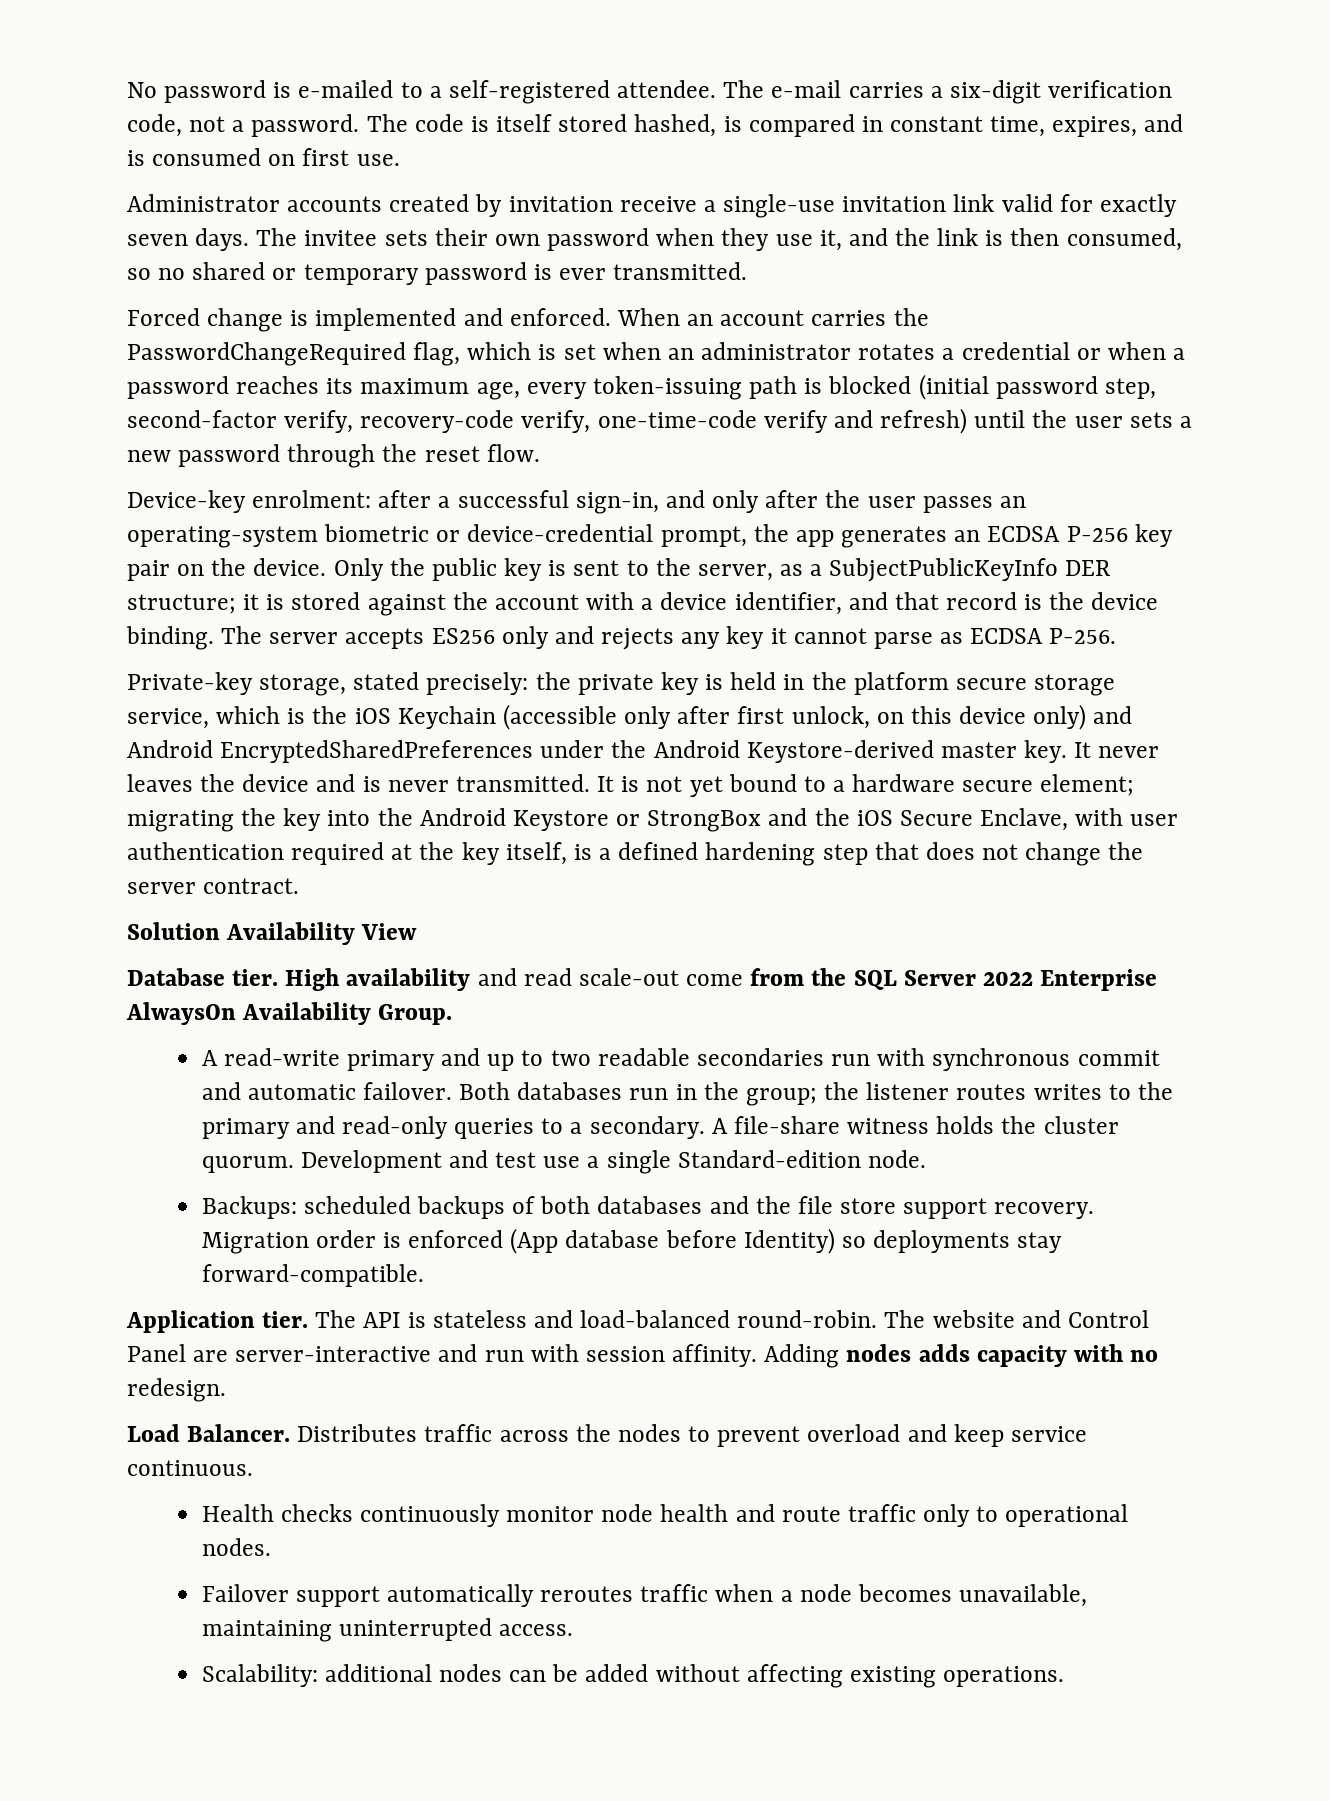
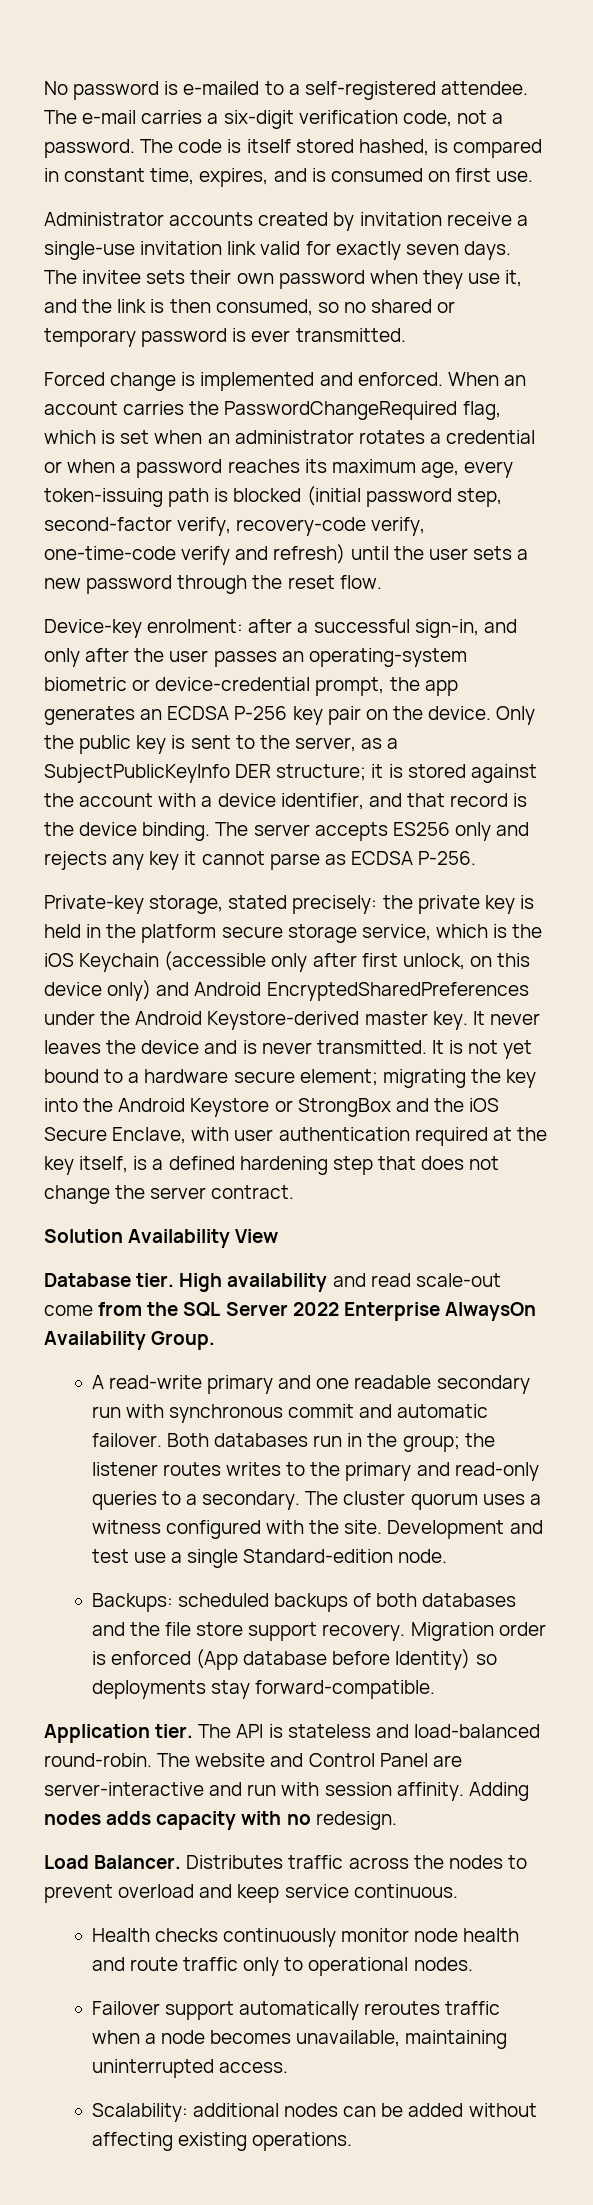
- A read-write primary and up to two readable secondaries run with synchronous commit and automatic failover.
+ A read-write primary and one readable secondary run with synchronous commit and automatic failover.
- A file-share witness holds the cluster quorum.
+ The cluster quorum uses a witness configured with the site.

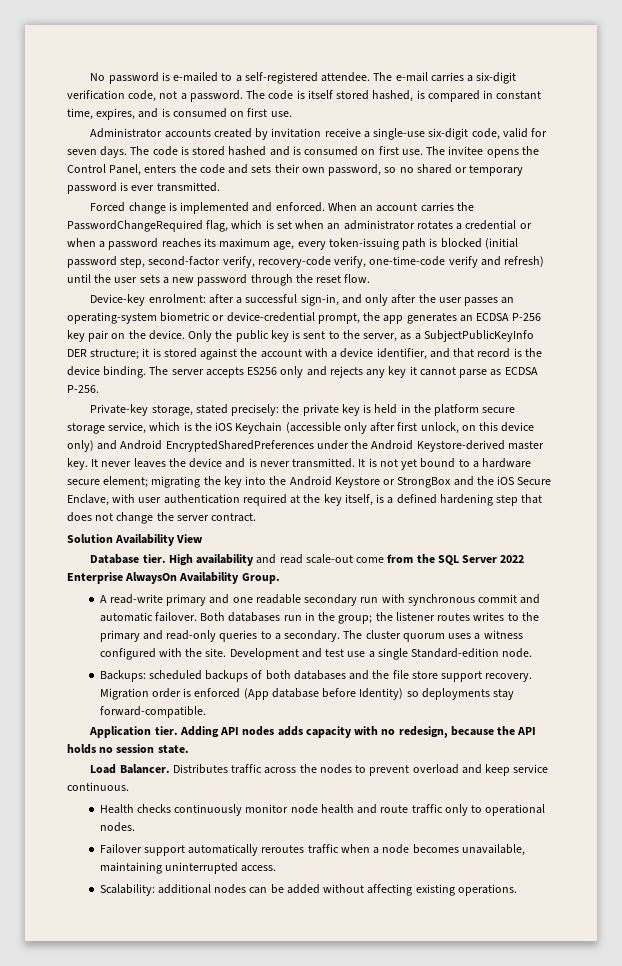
- Administrator accounts created by invitation receive a single-use invitation link valid for exactly seven days.
+ Administrator accounts created by invitation receive a single-use six-digit code, valid for seven days.
- The invitee sets their own password when they use it, and the link is then consumed, so no shared or temporary password is ever transmitted.
+ The code is stored hashed and is consumed on first use. The invitee opens the Control Panel, enters the code and sets their own password, so no shared or temporary password is ever transmitted.
- The API is stateless and load-balanced round-robin. The website and Control Panel are server-interactive and run with session affinity. Adding nodes adds capacity with no redesign.
+ Adding API nodes adds capacity with no redesign, because the API holds no session state.

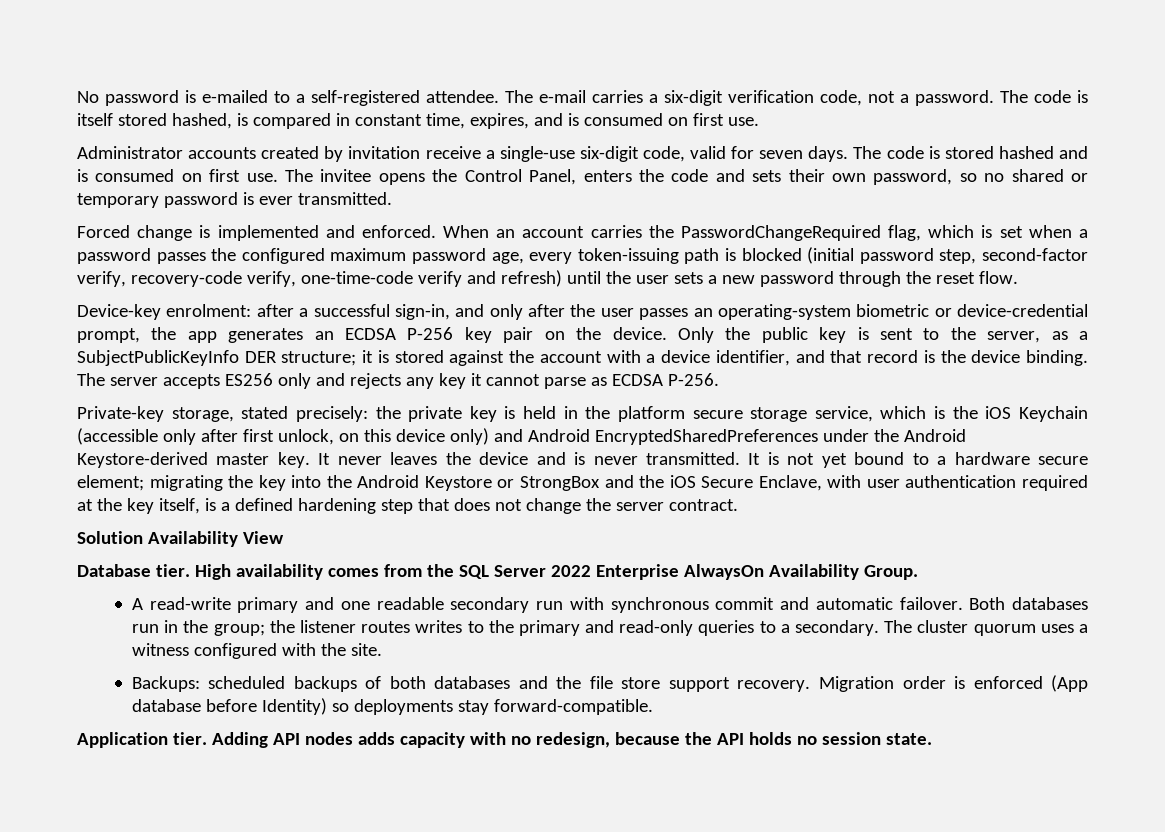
- When an account carries the PasswordChangeRequired flag, which is set when an administrator rotates a credential or when a password reaches its maximum age, every token-issuing path is blocked (initial password step, second-factor verify, recovery-code verify, one-time-code verify and refresh) until the user sets a new password through the reset flow.
+ When an account carries the PasswordChangeRequired flag, which is set when a password passes the configured maximum password age, every token-issuing path is blocked (initial password step, second-factor verify, recovery-code verify, one-time-code verify and refresh) until the user sets a new password through the reset flow.
- High availability and read scale-out come from the SQL Server 2022 Enterprise AlwaysOn Availability Group.
+ High availability comes from the SQL Server 2022 Enterprise AlwaysOn Availability Group.
- Development and test use a single Standard-edition node.
- Load Balancer. Distributes traffic across the nodes to prevent overload and keep service continuous.
- Health checks continuously monitor node health and route traffic only to operational nodes.
- Failover support automatically reroutes traffic when a node becomes unavailable, maintaining uninterrupted access.
- Scalability: additional nodes can be added without affecting existing operations.

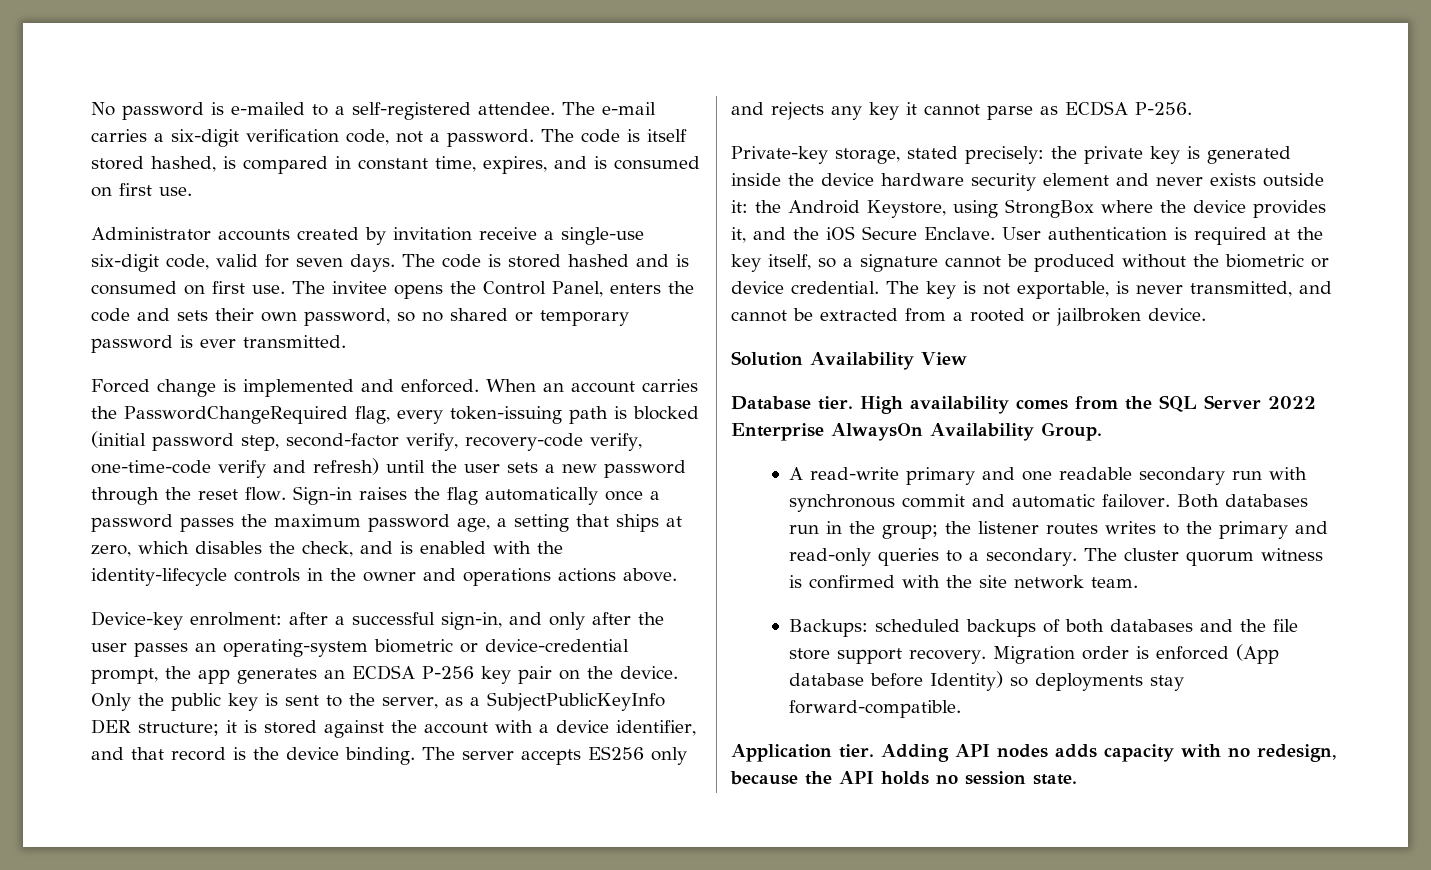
- When an account carries the PasswordChangeRequired flag, which is set when a password passes the configured maximum password age, every token-issuing path is blocked (initial password step, second-factor verify, recovery-code verify, one-time-code verify and refresh) until the user sets a new password through the reset flow.
+ When an account carries the PasswordChangeRequired flag, every token-issuing path is blocked (initial password step, second-factor verify, recovery-code verify, one-time-code verify and refresh) until the user sets a new password through the reset flow. Sign-in raises the flag automatically once a password passes the maximum password age, a setting that ships at zero, which disables the check, and is enabled with the identity-lifecycle controls in the owner and operations actions above.
- Private-key storage, stated precisely: the private key is held in the platform secure storage service, which is the iOS Keychain (accessible only after first unlock, on this device only) and Android EncryptedSharedPreferences under the Android Keystore-derived master key. It never leaves the device and is never transmitted. It is not yet bound to a hardware secure element; migrating the key into the Android Keystore or StrongBox and the iOS Secure Enclave, with user authentication required at the key itself, is a defined hardening step that does not change the server contract.
+ Private-key storage, stated precisely: the private key is generated inside the device hardware security element and never exists outside it: the Android Keystore, using StrongBox where the device provides it, and the iOS Secure Enclave. User authentication is required at the key itself, so a signature cannot be produced without the biometric or device credential. The key is not exportable, is never transmitted, and cannot be extracted from a rooted or jailbroken device.
- The cluster quorum uses a witness configured with the site.
+ The cluster quorum witness is confirmed with the site network team.

